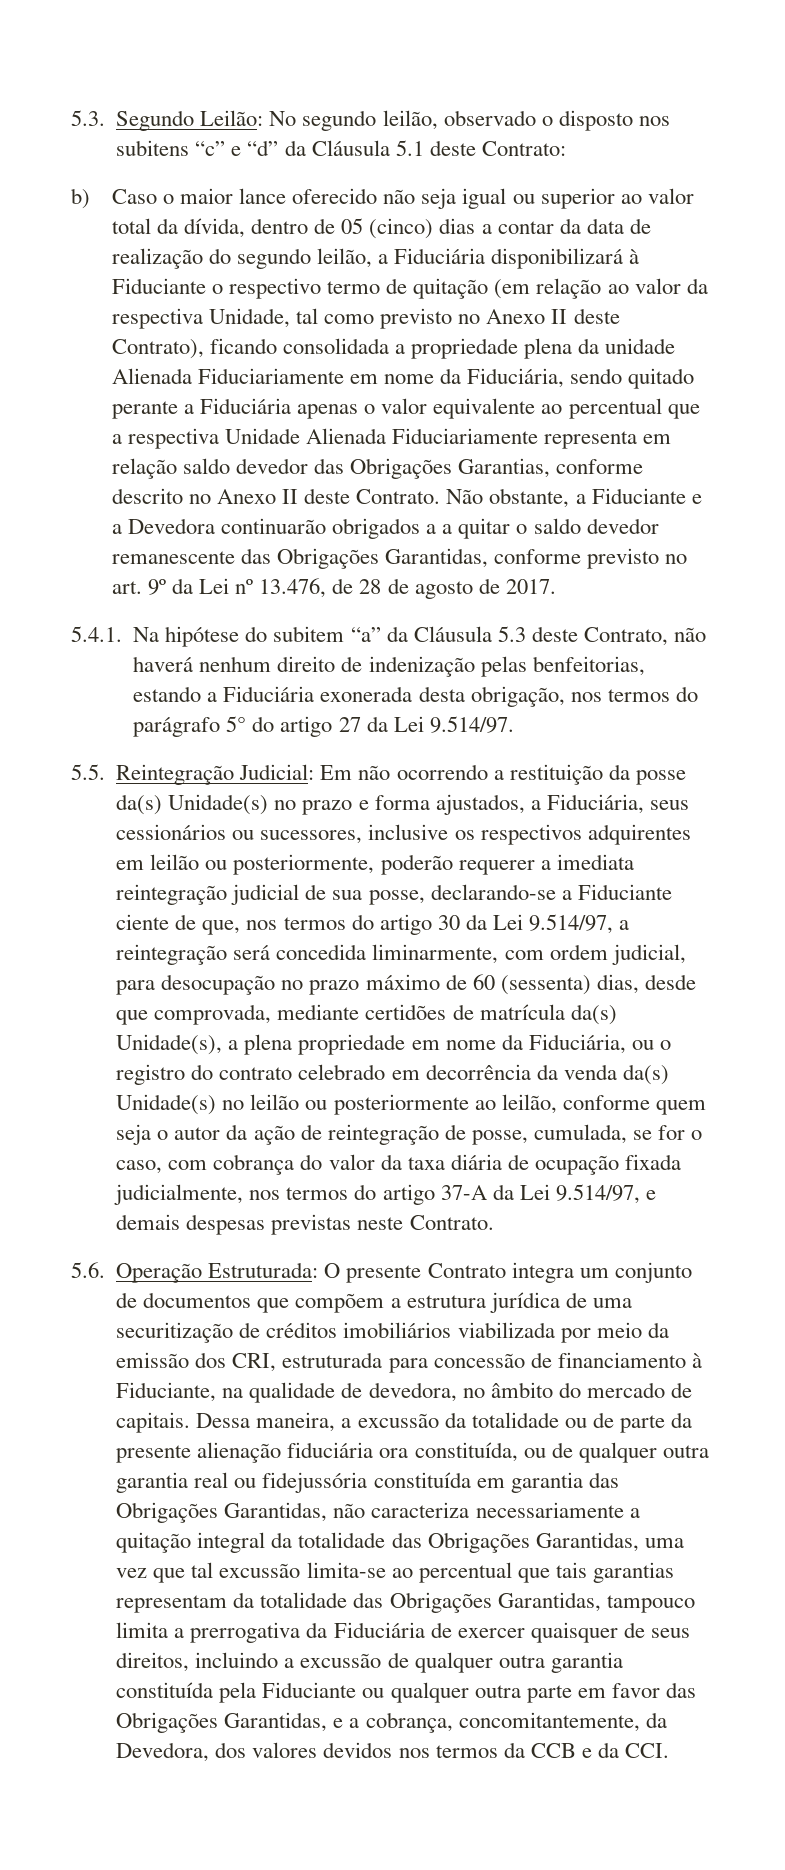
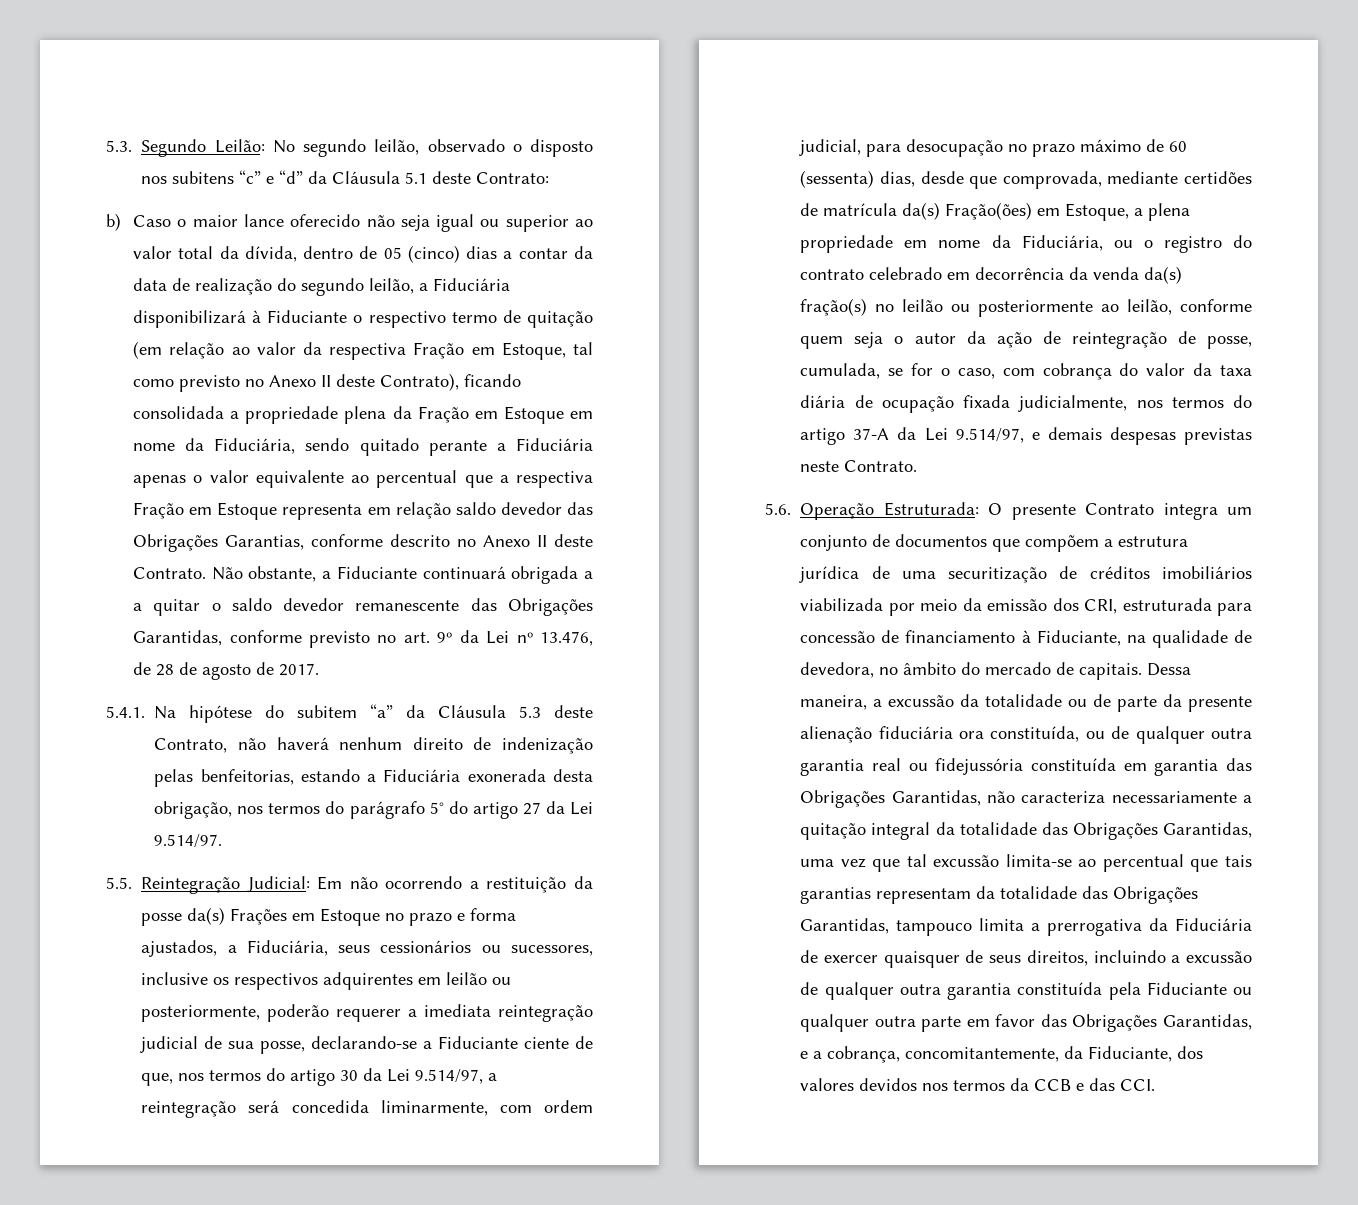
- b) Caso o maior lance oferecido não seja igual ou superior ao valor total da dívida, dentro de 05 (cinco) dias a contar da data de realização do segundo leilão, a Fiduciária disponibilizará à Fiduciante o respectivo termo de quitação (em relação ao valor da respectiva Unidade, tal como previsto no Anexo II deste Contrato), ficando consolidada a propriedade plena da unidade Alienada Fiduciariamente em nome da Fiduciária, sendo quitado perante a Fiduciária apenas o valor equivalente ao percentual que a respectiva Unidade Alienada Fiduciariamente representa em relação saldo devedor das Obrigações Garantias, conforme descrito no Anexo II deste Contrato.
+ b) Caso o maior lance oferecido não seja igual ou superior ao valor total da dívida, dentro de 05 (cinco) dias a contar da data de realização do segundo leilão, a Fiduciária disponibilizará à Fiduciante o respectivo termo de quitação (em relação ao valor da respectiva Fração em Estoque, tal como previsto no Anexo II deste Contrato), ficando consolidada a propriedade plena da Fração em Estoque em nome da Fiduciária, sendo quitado perante a Fiduciária apenas o valor equivalente ao percentual que a respectiva Fração em Estoque representa em relação saldo devedor das Obrigações Garantias, conforme descrito no Anexo II deste Contrato.
- Não obstante, a Fiduciante e a Devedora continuarão obrigados a a quitar o saldo devedor remanescente das Obrigações Garantidas, conforme previsto no art. 9º da Lei nº 13.476, de 28 de agosto de 2017.
+ Não obstante, a Fiduciante continuará obrigada a a quitar o saldo devedor remanescente das Obrigações Garantidas, conforme previsto no art. 9º da Lei nº 13.476, de 28 de agosto de 2017.
- Em não ocorrendo a restituição da posse da(s) Unidade(s) no prazo e forma ajustados, a Fiduciária, seus cessionários ou sucessores, inclusive os respectivos adquirentes em leilão ou posteriormente, poderão requerer a imediata reintegração judicial de sua posse, declarando-se a Fiduciante ciente de que, nos termos do artigo 30 da Lei 9.514/97, a reintegração será concedida liminarmente, com ordem judicial, para desocupação no prazo máximo de 60 (sessenta) dias, desde que comprovada, mediante certidões de matrícula da(s) Unidade(s), a plena propriedade em nome da Fiduciária, ou o registro do contrato celebrado em decorrência da venda da(s) Unidade(s) no leilão ou posteriormente ao leilão, conforme quem seja o autor da ação de reintegração de posse, cumulada, se for o caso, com cobrança do valor da taxa diária de ocupação fixada judicialmente, nos termos do artigo 37-A da Lei 9.514/97, e demais despesas previstas neste Contrato.
+ Em não ocorrendo a restituição da posse da(s) Frações em Estoque no prazo e forma ajustados, a Fiduciária, seus cessionários ou sucessores, inclusive os respectivos adquirentes em leilão ou posteriormente, poderão requerer a imediata reintegração judicial de sua posse, declarando-se a Fiduciante ciente de que, nos termos do artigo 30 da Lei 9.514/97, a reintegração será concedida liminarmente, com ordem judicial, para desocupação no prazo máximo de 60 (sessenta) dias, desde que comprovada, mediante certidões de matrícula da(s) Fração(ões) em Estoque, a plena propriedade em nome da Fiduciária, ou o registro do contrato celebrado em decorrência da venda da(s) fração(s) no leilão ou posteriormente ao leilão, conforme quem seja o autor da ação de reintegração de posse, cumulada, se for o caso, com cobrança do valor da taxa diária de ocupação fixada judicialmente, nos termos do artigo 37-A da Lei 9.514/97, e demais despesas previstas neste Contrato.
- Dessa maneira, a excussão da totalidade ou de parte da presente alienação fiduciária ora constituída, ou de qualquer outra garantia real ou fidejussória constituída em garantia das Obrigações Garantidas, não caracteriza necessariamente a quitação integral da totalidade das Obrigações Garantidas, uma vez que tal excussão limita-se ao percentual que tais garantias representam da totalidade das Obrigações Garantidas, tampouco limita a prerrogativa da Fiduciária de exercer quaisquer de seus direitos, incluindo a excussão de qualquer outra garantia constituída pela Fiduciante ou qualquer outra parte em favor das Obrigações Garantidas, e a cobrança, concomitantemente, da Devedora, dos valores devidos nos termos da CCB e da CCI.
+ Dessa maneira, a excussão da totalidade ou de parte da presente alienação fiduciária ora constituída, ou de qualquer outra garantia real ou fidejussória constituída em garantia das Obrigações Garantidas, não caracteriza necessariamente a quitação integral da totalidade das Obrigações Garantidas, uma vez que tal excussão limita-se ao percentual que tais garantias representam da totalidade das Obrigações Garantidas, tampouco limita a prerrogativa da Fiduciária de exercer quaisquer de seus direitos, incluindo a excussão de qualquer outra garantia constituída pela Fiduciante ou qualquer outra parte em favor das Obrigações Garantidas, e a cobrança, concomitantemente, da Fiduciante, dos valores devidos nos termos da CCB e das CCI.

